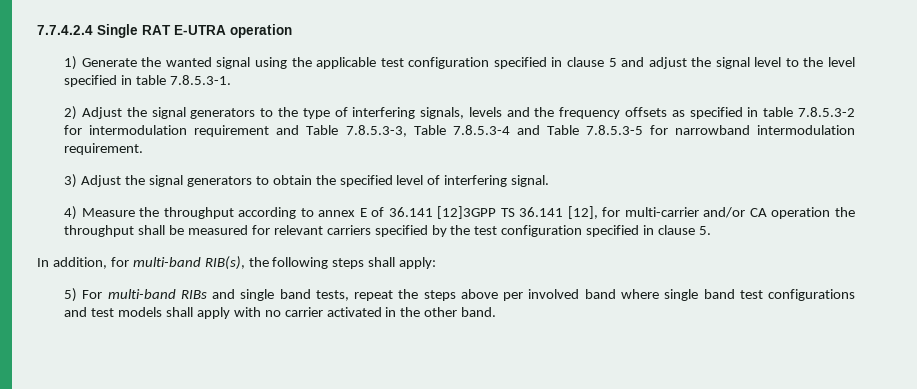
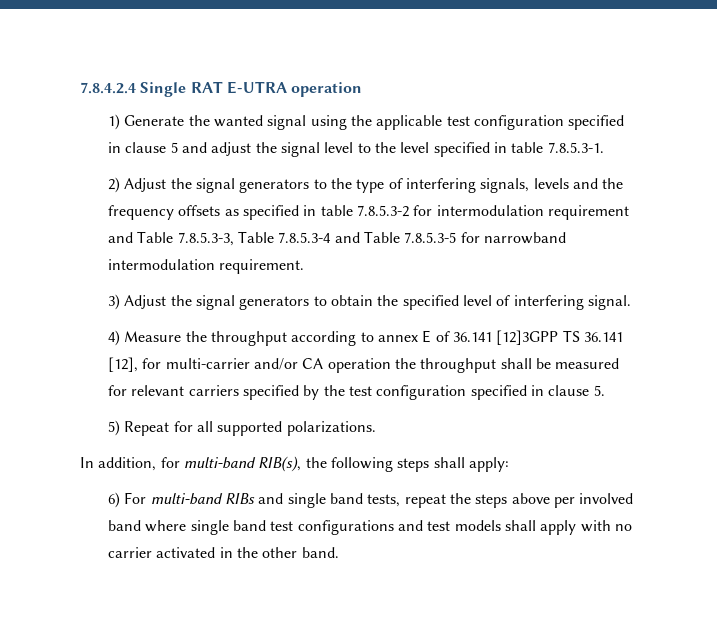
- 7.7.4.2.4 Single RAT E-UTRA operation
+ 7.8.4.2.4 Single RAT E-UTRA operation
+ 5) Repeat for all supported polarizations.
- 5) For multi-band RIBs and single band tests, repeat the steps above per involved band where single band test configurations and test models shall apply with no carrier activated in the other band.
+ 6) For multi-band RIBs and single band tests, repeat the steps above per involved band where single band test configurations and test models shall apply with no carrier activated in the other band.

